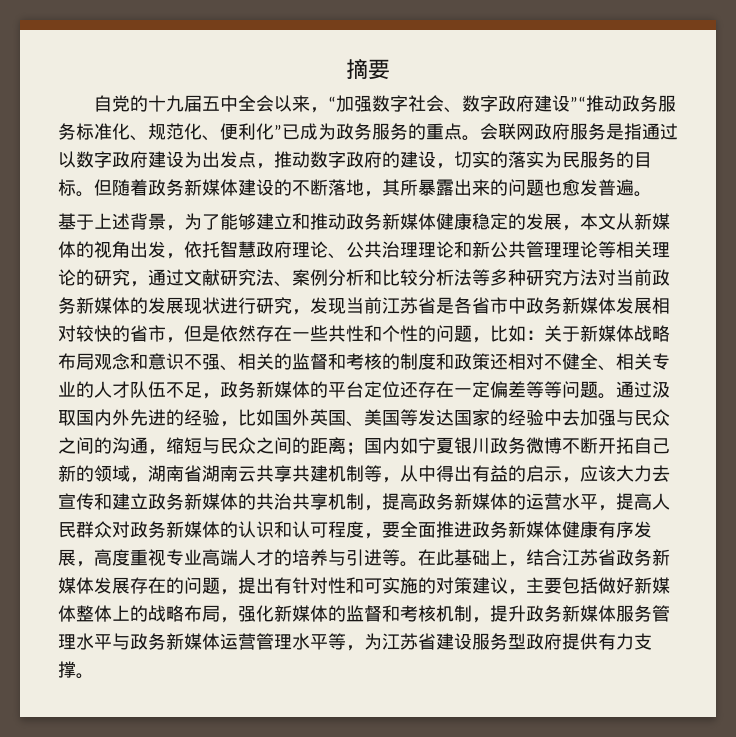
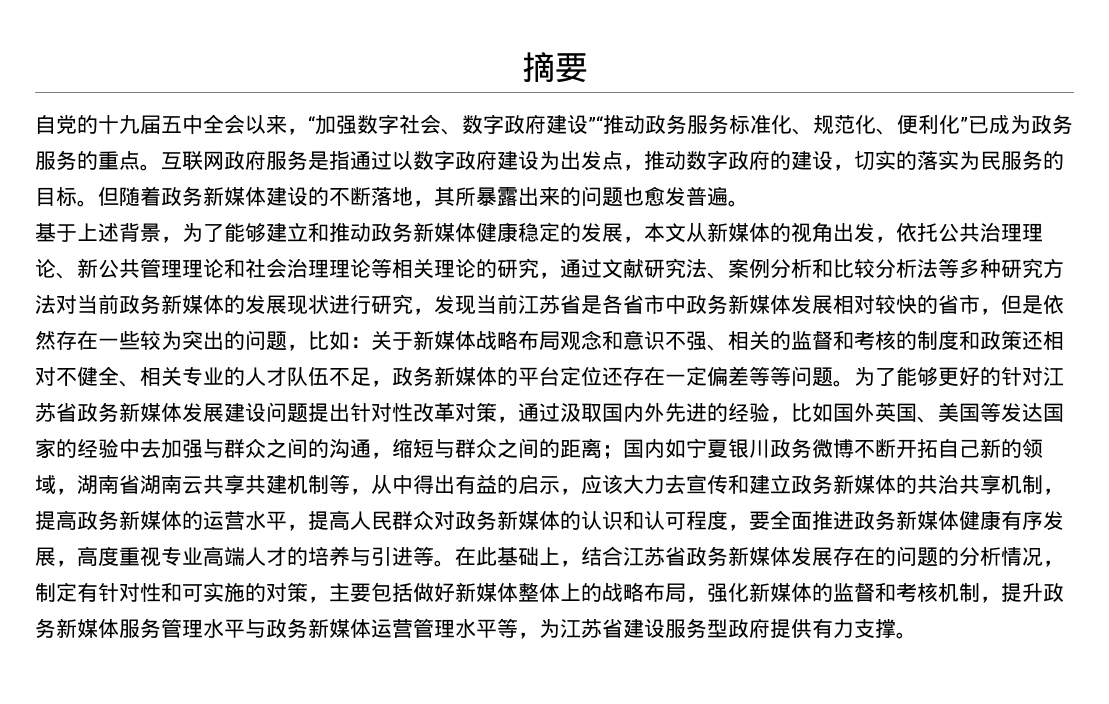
- 会联网政府服务是指通过以数字政府建设为出发点，推动数字政府的建设，切实的落实为民服务的目标。
+ 互联网政府服务是指通过以数字政府建设为出发点，推动数字政府的建设，切实的落实为民服务的目标。
- 基于上述背景，为了能够建立和推动政务新媒体健康稳定的发展，本文从新媒体的视角出发，依托智慧政府理论、公共治理理论和新公共管理理论等相关理论的研究，通过文献研究法、案例分析和比较分析法等多种研究方法对当前政务新媒体的发展现状进行研究，发现当前江苏省是各省市中政务新媒体发展相对较快的省市，但是依然存在一些共性和个性的问题，比如：
+ 基于上述背景，为了能够建立和推动政务新媒体健康稳定的发展，本文从新媒体的视角出发，依托公共治理理论、新公共管理理论和社会治理理论等相关理论的研究，通过文献研究法、案例分析和比较分析法等多种研究方法对当前政务新媒体的发展现状进行研究，发现当前江苏省是各省市中政务新媒体发展相对较快的省市，但是依然存在一些较为突出的问题，比如：
- 通过汲取国内外先进的经验，比如国外英国、美国等发达国家的经验中去加强与民众之间的沟通，缩短与民众之间的距离；
+ 为了能够更好的针对江苏省政务新媒体发展建设问题提出针对性改革对策，通过汲取国内外先进的经验，比如国外英国、美国等发达国家的经验中去加强与群众之间的沟通，缩短与群众之间的距离；
- 在此基础上，结合江苏省政务新媒体发展存在的问题，提出有针对性和可实施的对策建议，主要包括做好新媒体整体上的战略布局，强化新媒体的监督和考核机制，提升政务新媒体服务管理水平与政务新媒体运营管理水平等，为江苏省建设服务型政府提供有力支撑。
+ 在此基础上，结合江苏省政务新媒体发展存在的问题的分析情况，制定有针对性和可实施的对策，主要包括做好新媒体整体上的战略布局，强化新媒体的监督和考核机制，提升政务新媒体服务管理水平与政务新媒体运营管理水平等，为江苏省建设服务型政府提供有力支撑。

